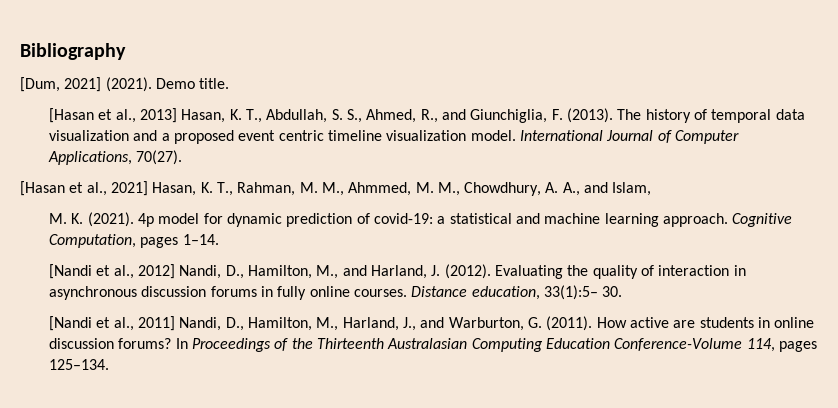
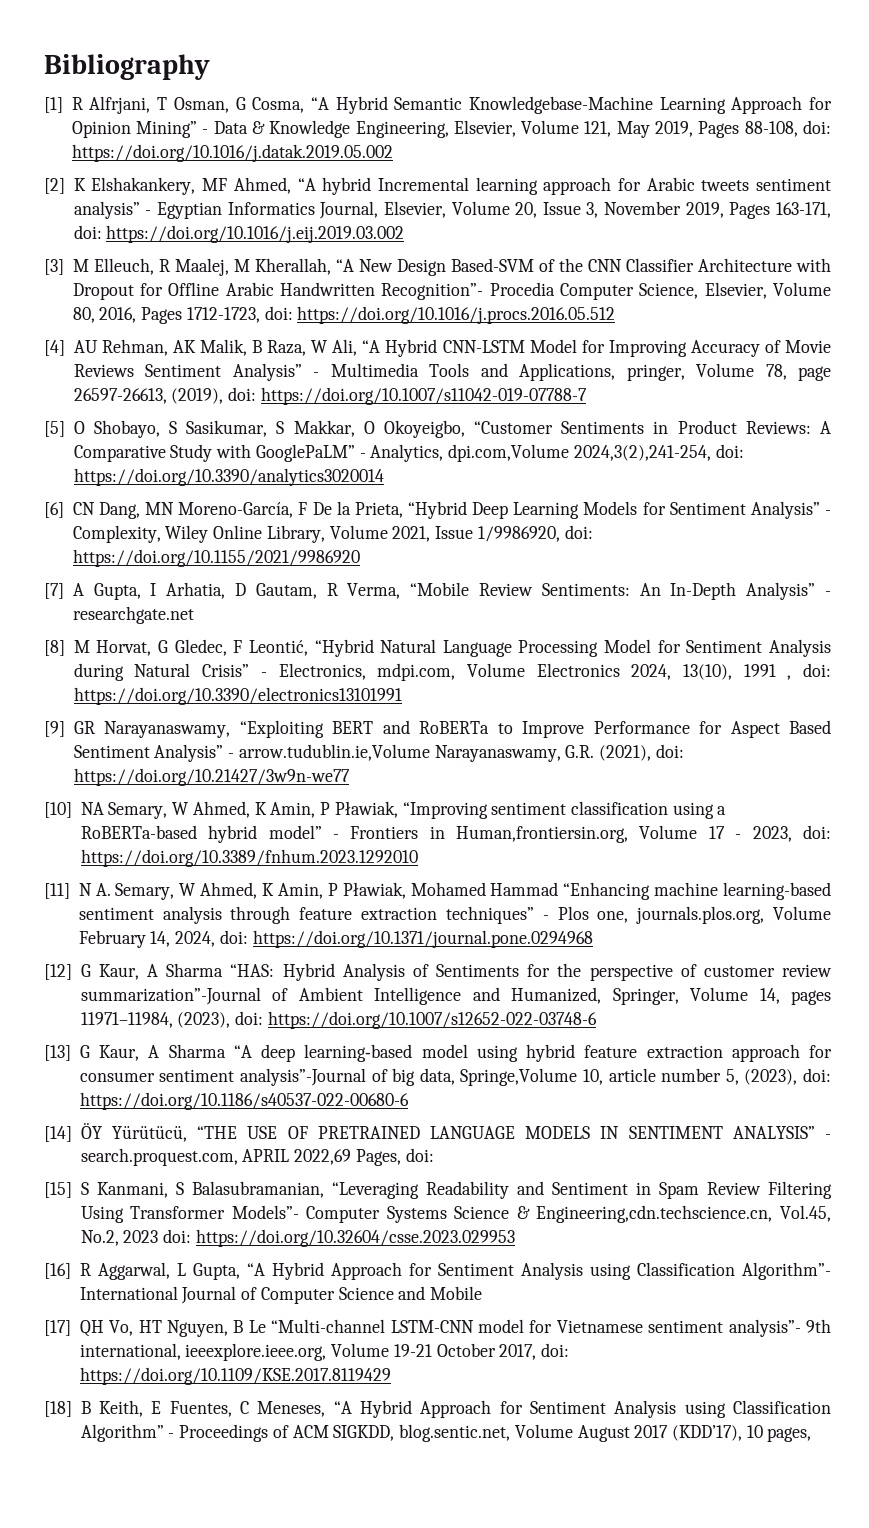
- [Dum, 2021] (2021). Demo title.
- [Hasan et al., 2013] Hasan, K. T., Abdullah, S. S., Ahmed, R., and Giunchiglia, F. (2013). The history of temporal data visualization and a proposed event centric timeline visualization model. International Journal of Computer Applications, 70(27).
- [Hasan et al., 2021] Hasan, K. T., Rahman, M. M., Ahmmed, M. M., Chowdhury, A. A., and Islam,
- M. K. (2021). 4p model for dynamic prediction of covid-19: a statistical and machine learning approach. Cognitive Computation, pages 1–14.
- [Nandi et al., 2012] Nandi, D., Hamilton, M., and Harland, J. (2012). Evaluating the quality of interaction in asynchronous discussion forums in fully online courses. Distance education, 33(1):5– 30.
- [Nandi et al., 2011] Nandi, D., Hamilton, M., Harland, J., and Warburton, G. (2011). How active are students in online discussion forums? In Proceedings of the Thirteenth Australasian Computing Education Conference-Volume 114, pages 125–134.
+ [1] R Alfrjani, T Osman, G Cosma, “A Hybrid Semantic Knowledgebase-Machine Learning Approach for Opinion Mining” - Data & Knowledge Engineering, Elsevier, Volume 121, May 2019, Pages 88-108, doi: https://doi.org/10.1016/j.datak.2019.05.002
+ [2] K Elshakankery, MF Ahmed, “A hybrid Incremental learning approach for Arabic tweets sentiment analysis” - Egyptian Informatics Journal, Elsevier, Volume 20, Issue 3, November 2019, Pages 163-171, doi: https://doi.org/10.1016/j.eij.2019.03.002
+ [3] M Elleuch, R Maalej, M Kherallah, “A New Design Based-SVM of the CNN Classifier Architecture with Dropout for Offline Arabic Handwritten Recognition”- Procedia Computer Science, Elsevier, Volume 80, 2016, Pages 1712-1723, doi: https://doi.org/10.1016/j.procs.2016.05.512
+ [4] AU Rehman, AK Malik, B Raza, W Ali, “A Hybrid CNN-LSTM Model for Improving Accuracy of Movie Reviews Sentiment Analysis” - Multimedia Tools and Applications, pringer, Volume 78, page 26597-26613, (2019), doi: https://doi.org/10.1007/s11042-019-07788-7
+ [5] O Shobayo, S Sasikumar, S Makkar, O Okoyeigbo, “Customer Sentiments in Product Reviews: A Comparative Study with GooglePaLM” - Analytics, dpi.com,Volume 2024,3(2),241-254, doi: https://doi.org/10.3390/analytics3020014
+ [6] CN Dang, MN Moreno-García, F De la Prieta, “Hybrid Deep Learning Models for Sentiment Analysis” - Complexity, Wiley Online Library, Volume 2021, Issue 1/9986920, doi: https://doi.org/10.1155/2021/9986920
+ [7] A Gupta, I Arhatia, D Gautam, R Verma, “Mobile Review Sentiments: An In-Depth Analysis” - researchgate.net
+ [8] M Horvat, G Gledec, F Leontić, “Hybrid Natural Language Processing Model for Sentiment Analysis during Natural Crisis” - Electronics, mdpi.com, Volume Electronics 2024, 13(10), 1991 , doi: https://doi.org/10.3390/electronics13101991
+ [9] GR Narayanaswamy, “Exploiting BERT and RoBERTa to Improve Performance for Aspect Based Sentiment Analysis” - arrow.tudublin.ie,Volume Narayanaswamy, G.R. (2021), doi: https://doi.org/10.21427/3w9n-we77
+ [10] NA Semary, W Ahmed, K Amin, P Pławiak, “Improving sentiment classification using a RoBERTa-based hybrid model” - Frontiers in Human,frontiersin.org, Volume 17 - 2023, doi: https://doi.org/10.3389/fnhum.2023.1292010
+ [11] N A. Semary, W Ahmed, K Amin, P Pławiak, Mohamed Hammad “Enhancing machine learning-based sentiment analysis through feature extraction techniques” - Plos one, journals.plos.org, Volume February 14, 2024, doi: https://doi.org/10.1371/journal.pone.0294968
+ [12] G Kaur, A Sharma “HAS: Hybrid Analysis of Sentiments for the perspective of customer review summarization”-Journal of Ambient Intelligence and Humanized, Springer, Volume 14, pages 11971–11984, (2023), doi: https://doi.org/10.1007/s12652-022-03748-6
+ [13] G Kaur, A Sharma “A deep learning‑based model using hybrid feature extraction approach for consumer sentiment analysis”-Journal of big data, Springe,Volume 10, article number 5, (2023), doi: https://doi.org/10.1186/s40537-022-00680-6
+ [14] ÖY Yürütücü, “THE USE OF PRETRAINED LANGUAGE MODELS IN SENTIMENT ANALYSIS” - search.proquest.com, APRIL 2022,69 Pages, doi:
+ [15] S Kanmani, S Balasubramanian, “Leveraging Readability and Sentiment in Spam Review Filtering Using Transformer Models”- Computer Systems Science & Engineering,cdn.techscience.cn, Vol.45, No.2, 2023 doi: https://doi.org/10.32604/csse.2023.029953
+ [16] R Aggarwal, L Gupta, “A Hybrid Approach for Sentiment Analysis using Classification Algorithm”- International Journal of Computer Science and Mobile
+ [17] QH Vo, HT Nguyen, B Le “Multi-channel LSTM-CNN model for Vietnamese sentiment analysis”- 9th international, ieeexplore.ieee.org, Volume 19-21 October 2017, doi: https://doi.org/10.1109/KSE.2017.8119429
+ [18] B Keith, E Fuentes, C Meneses, “A Hybrid Approach for Sentiment Analysis using Classification Algorithm” - Proceedings of ACM SIGKDD, blog.sentic.net, Volume August 2017 (KDD’17), 10 pages,

